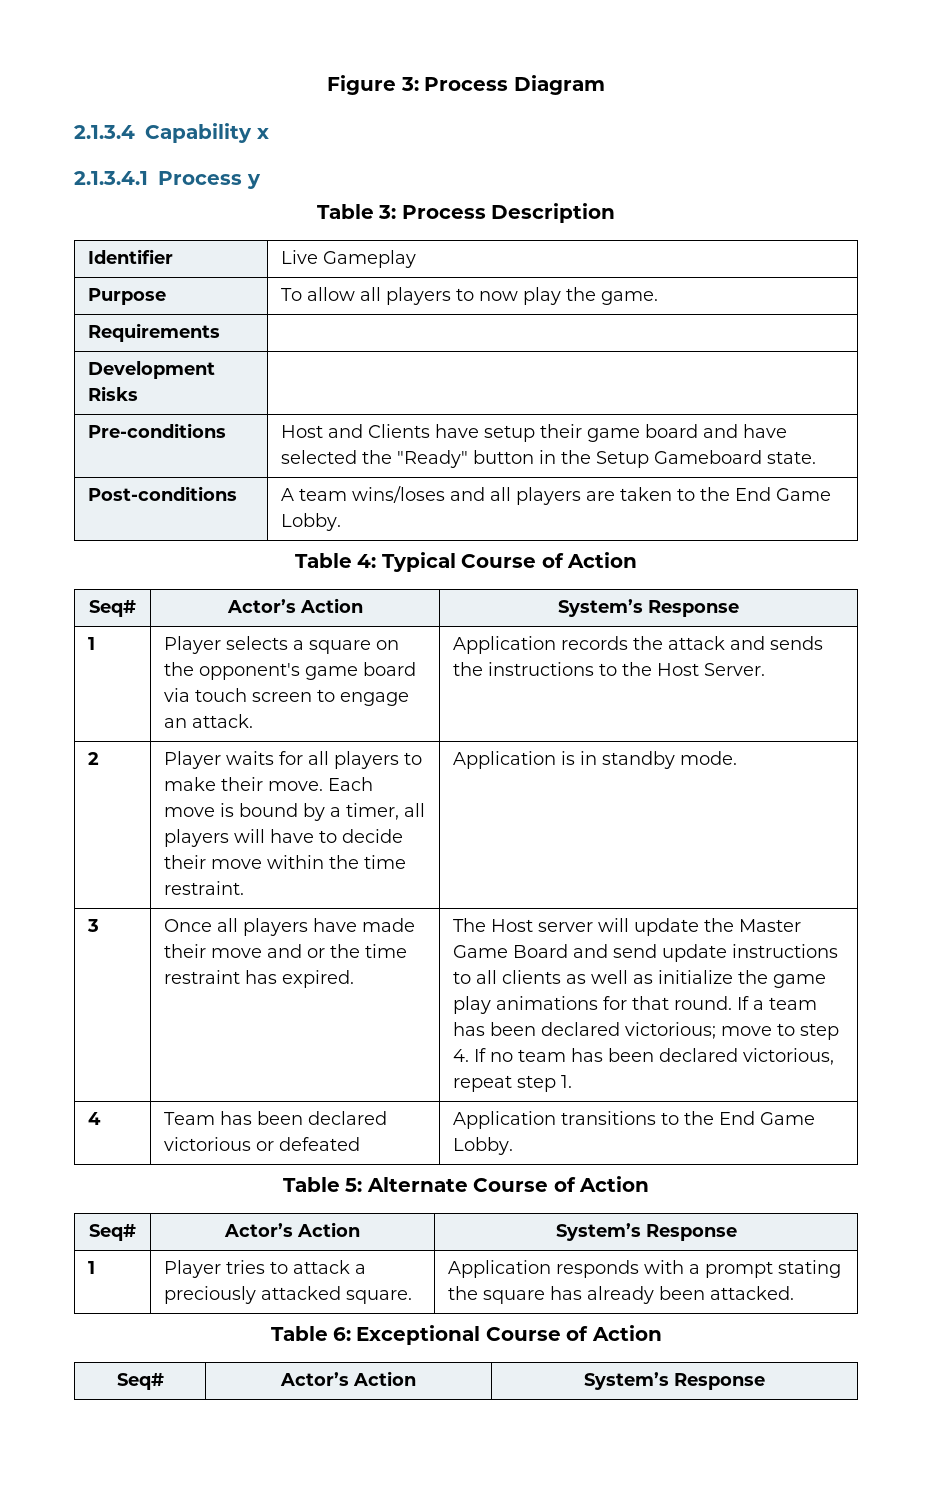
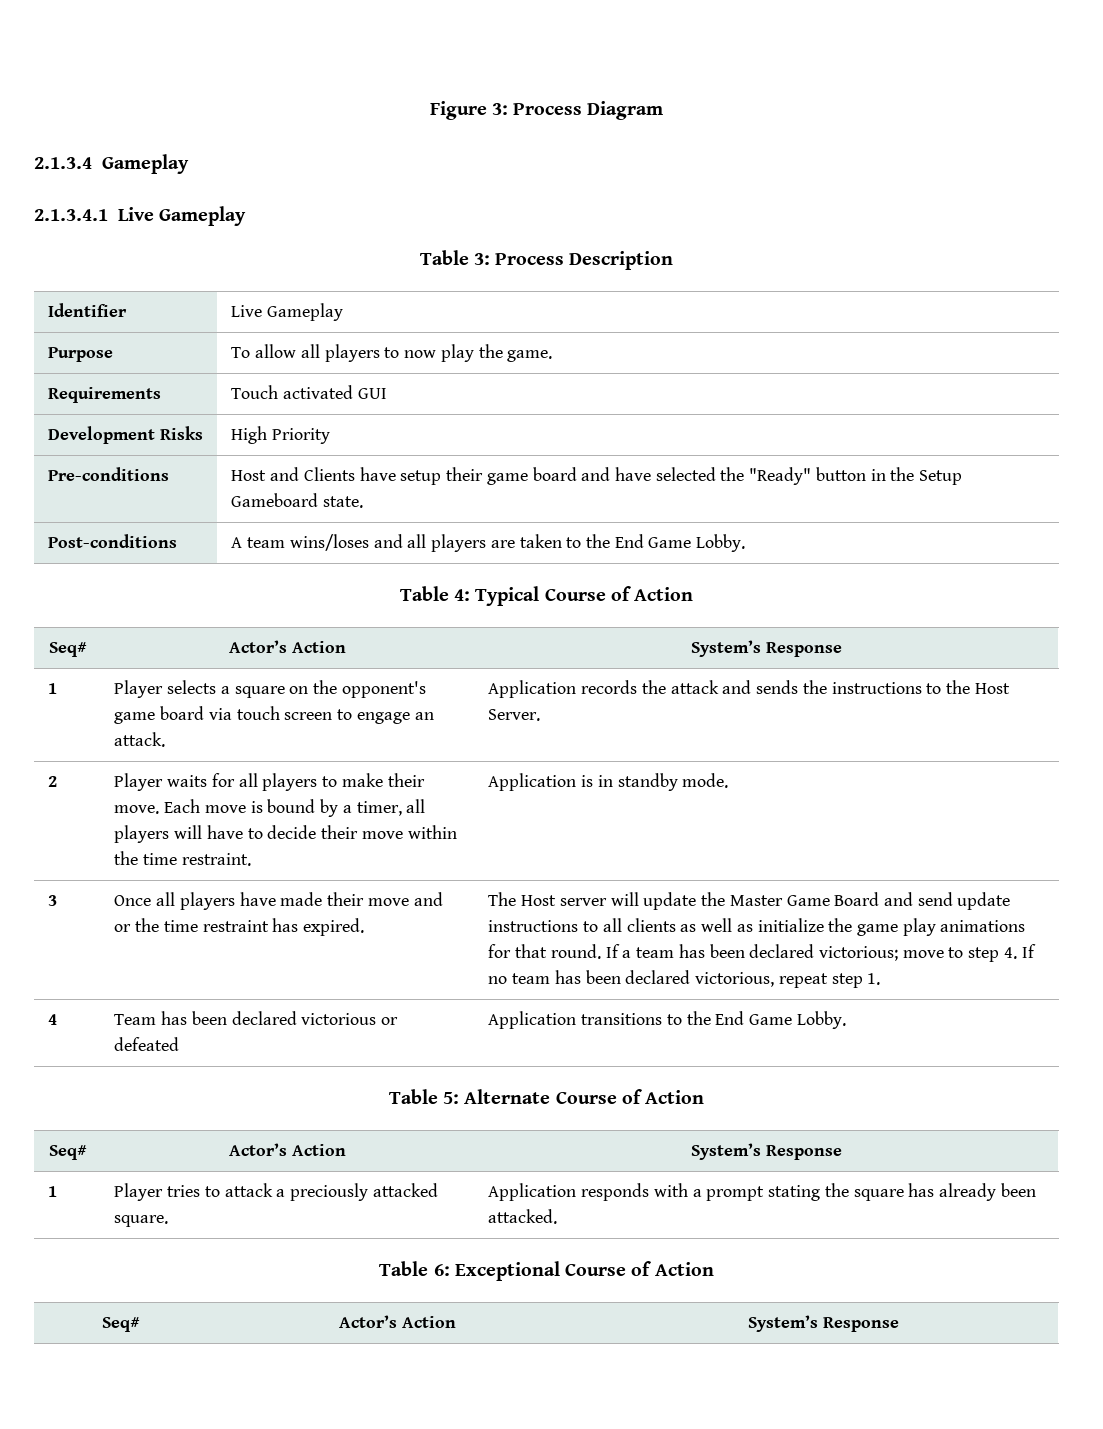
- 2.1.3.4 Capability x
+ 2.1.3.4 Gameplay
- 2.1.3.4.1 Process y
+ 2.1.3.4.1 Live Gameplay
- Requirements |
+ Requirements | Touch activated GUI
- Development Risks |
+ Development Risks | High Priority

